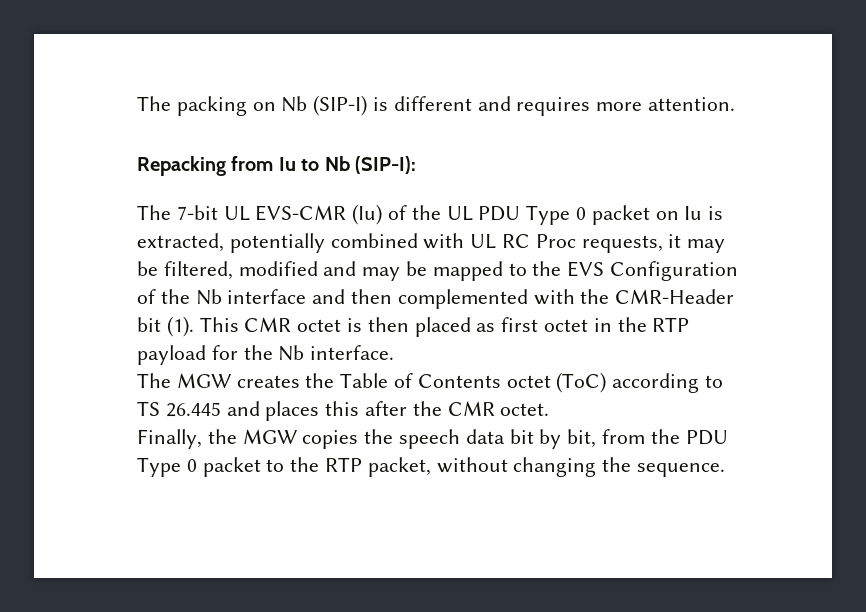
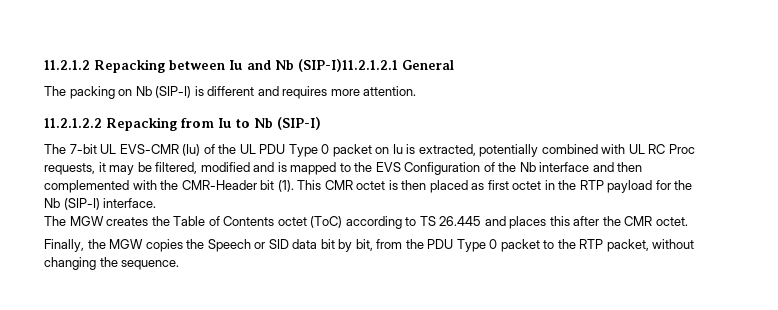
+ 11.2.1.2 Repacking between Iu and Nb (SIP-I)11.2.1.2.1 General
- Repacking from Iu to Nb (SIP-I):
+ 11.2.1.2.2 Repacking from Iu to Nb (SIP-I)
- The 7-bit UL EVS-CMR (Iu) of the UL PDU Type 0 packet on Iu is extracted, potentially combined with UL RC Proc requests, it may be filtered, modified and may be mapped to the EVS Configuration of the Nb interface and then complemented with the CMR-Header bit (1).
+ The 7-bit UL EVS-CMR (Iu) of the UL PDU Type 0 packet on Iu is extracted, potentially combined with UL RC Proc requests, it may be filtered, modified and is mapped to the EVS Configuration of the Nb interface and then complemented with the CMR-Header bit (1).
- This CMR octet is then placed as first octet in the RTP payload for the Nb interface.
+ This CMR octet is then placed as first octet in the RTP payload for the Nb (SIP-I) interface.
- Finally, the MGW copies the speech data bit by bit, from the PDU Type 0 packet to the RTP packet, without changing the sequence.
+ Finally, the MGW copies the Speech or SID data bit by bit, from the PDU Type 0 packet to the RTP packet, without changing the sequence.

